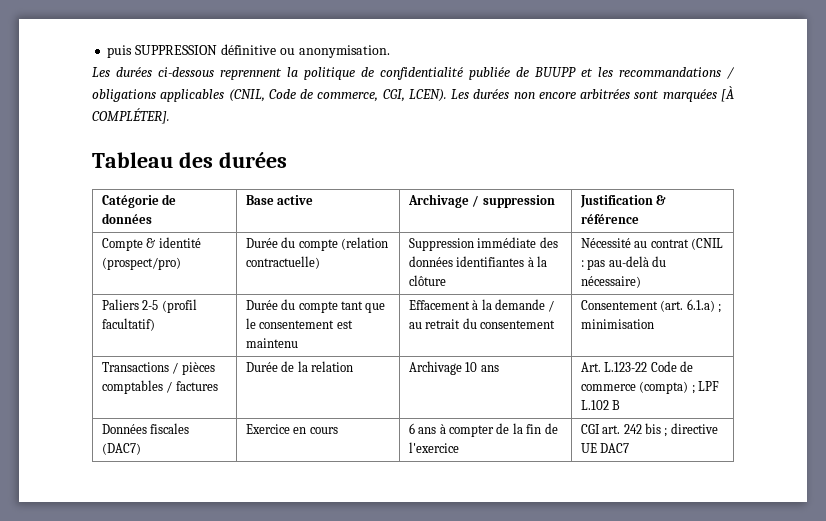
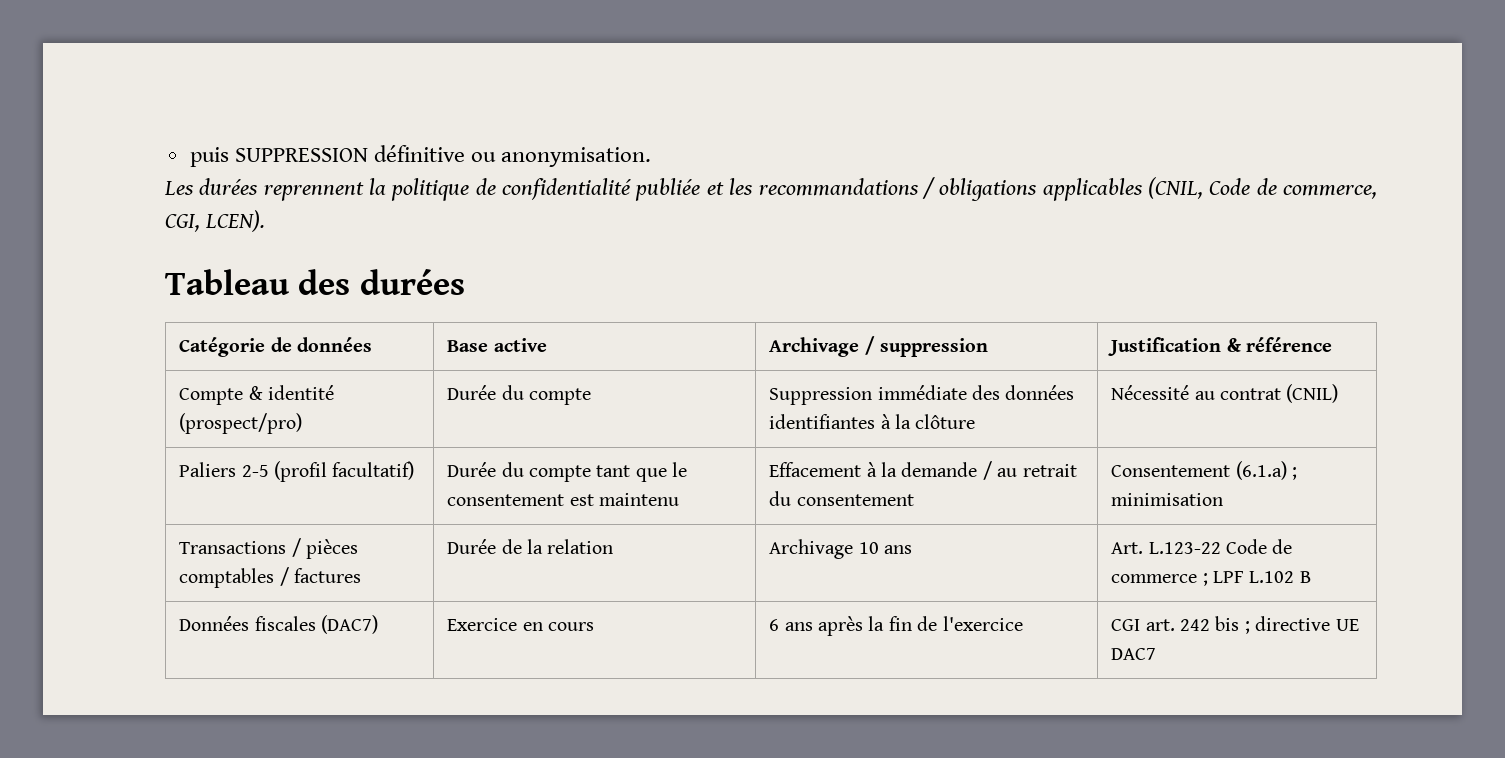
- Les durées ci-dessous reprennent la politique de confidentialité publiée de BUUPP et les recommandations / obligations applicables (CNIL, Code de commerce, CGI, LCEN). Les durées non encore arbitrées sont marquées [À COMPLÉTER].
+ Les durées reprennent la politique de confidentialité publiée et les recommandations / obligations applicables (CNIL, Code de commerce, CGI, LCEN).
- Compte & identité (prospect/pro) | Durée du compte (relation contractuelle) | Suppression immédiate des données identifiantes à la clôture | Nécessité au contrat (CNIL : pas au-delà du nécessaire)
+ Compte & identité (prospect/pro) | Durée du compte | Suppression immédiate des données identifiantes à la clôture | Nécessité au contrat (CNIL)
- Paliers 2-5 (profil facultatif) | Durée du compte tant que le consentement est maintenu | Effacement à la demande / au retrait du consentement | Consentement (art. 6.1.a) ; minimisation
+ Paliers 2-5 (profil facultatif) | Durée du compte tant que le consentement est maintenu | Effacement à la demande / au retrait du consentement | Consentement (6.1.a) ; minimisation
- Transactions / pièces comptables / factures | Durée de la relation | Archivage 10 ans | Art. L.123-22 Code de commerce (compta) ; LPF L.102 B
+ Transactions / pièces comptables / factures | Durée de la relation | Archivage 10 ans | Art. L.123-22 Code de commerce ; LPF L.102 B
- Données fiscales (DAC7) | Exercice en cours | 6 ans à compter de la fin de l'exercice | CGI art. 242 bis ; directive UE DAC7
+ Données fiscales (DAC7) | Exercice en cours | 6 ans après la fin de l'exercice | CGI art. 242 bis ; directive UE DAC7

